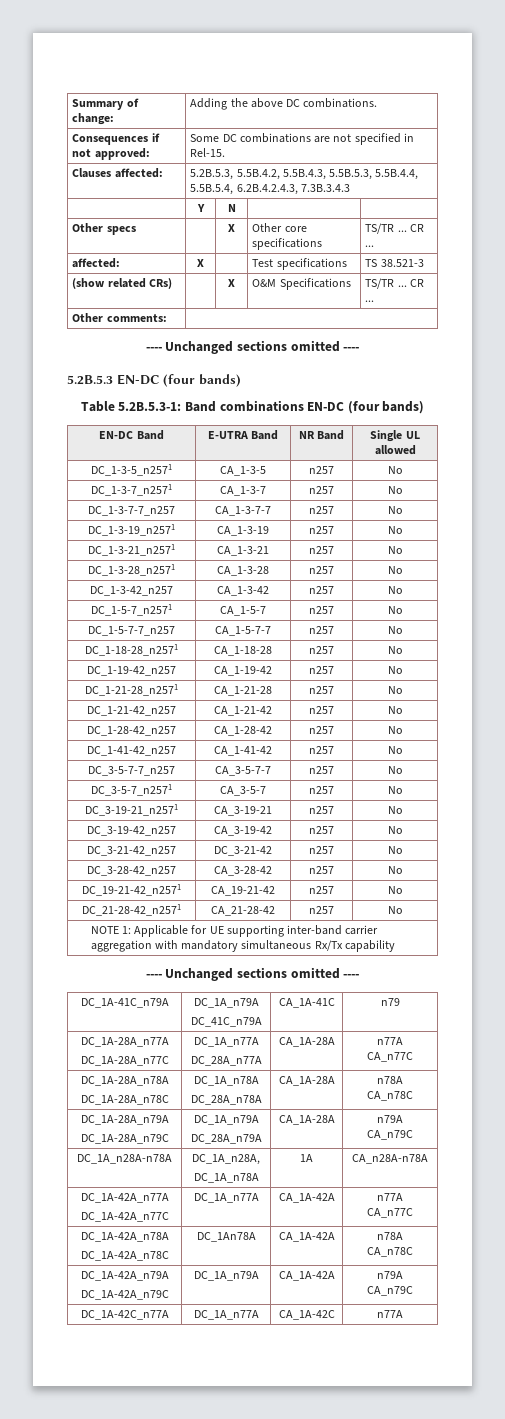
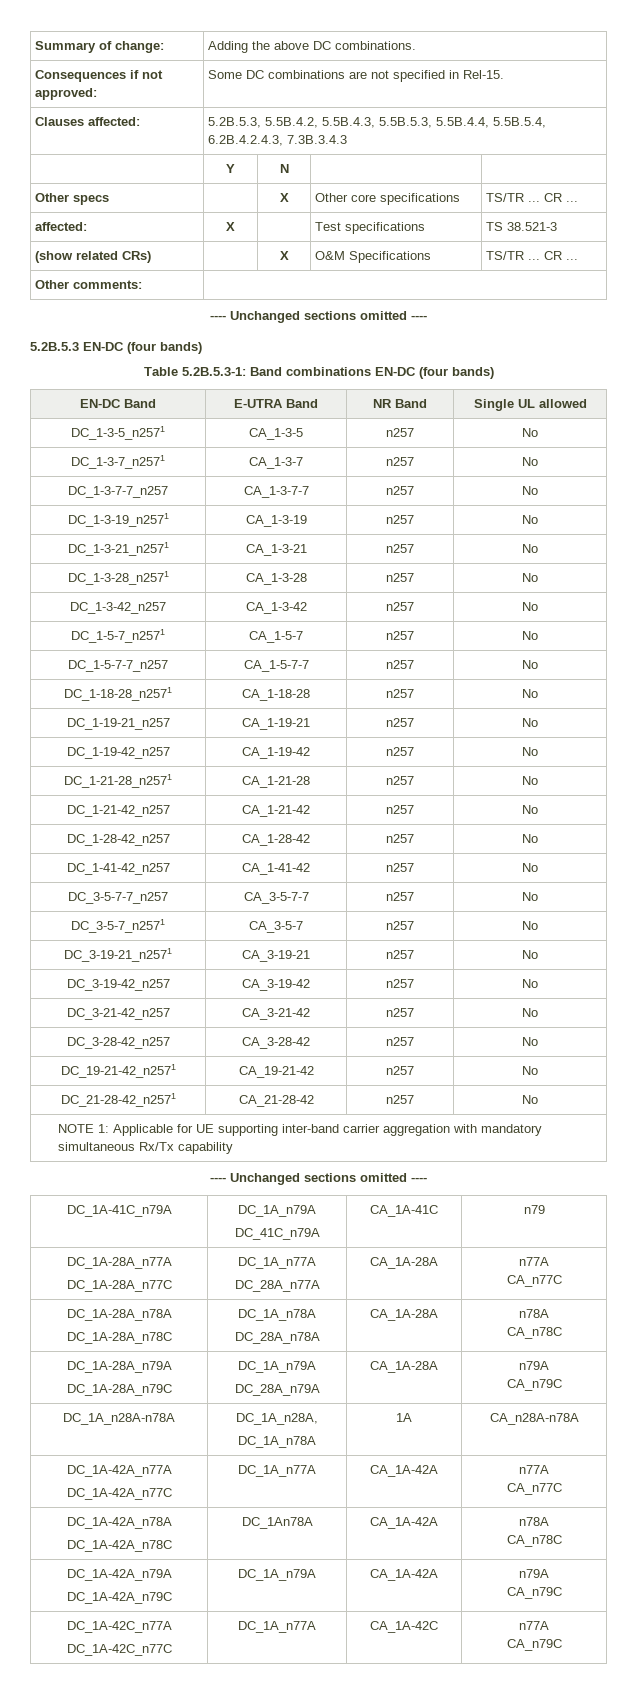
+ DC_1-19-21_n257 | CA_1-19-21 | n257 | No
- DC_3-21-42_n257 | DC_3-21-42 | n257 | No
+ DC_3-21-42_n257 | CA_3-21-42 | n257 | No
- DC_1A-42C_n77A | DC_1A_n77A | CA_1A-42C | n77A
+ DC_1A-42C_n77A
+ DC_1A-42C_n77C | DC_1A_n77A | CA_1A-42C | n77A
+ CA_n79C

